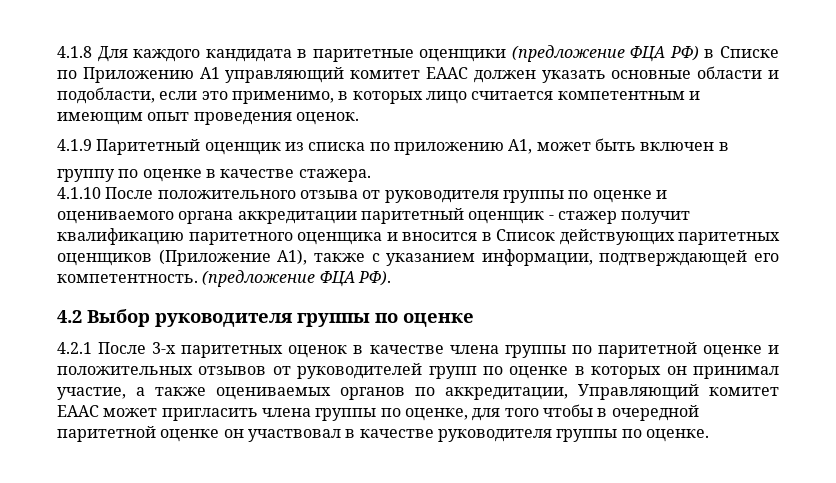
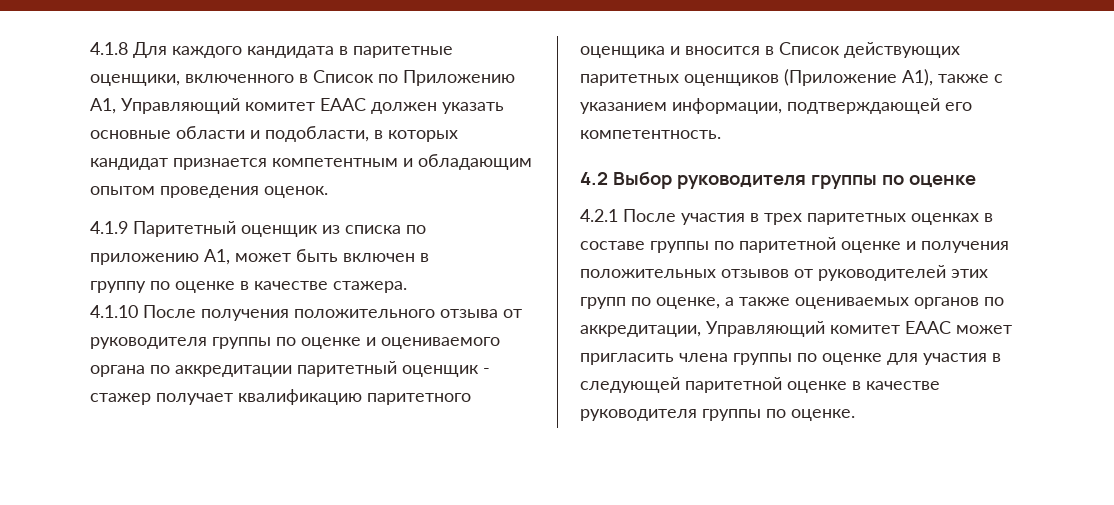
- 4.1.8 Для каждого кандидата в паритетные оценщики (предложение ФЦА РФ) в Списке по Приложению А1 управляющий комитет ЕААС должен указать основные области и подобласти, если это применимо, в которых лицо считается компетентным и имеющим опыт проведения оценок.
+ 4.1.8 Для каждого кандидата в паритетные оценщики, включенного в Список по Приложению А1, Управляющий комитет ЕААС должен указать основные области и подобласти, в которых кандидат признается компетентным и обладающим опытом проведения оценок.
- 4.1.10 После положительного отзыва от руководителя группы по оценке и оцениваемого органа аккредитации паритетный оценщик - стажер получит квалификацию паритетного оценщика и вносится в Список действующих паритетных оценщиков (Приложение А1), также с указанием информации, подтверждающей его компетентность. (предложение ФЦА РФ).
+ 4.1.10 После получения положительного отзыва от руководителя группы по оценке и оцениваемого органа по аккредитации паритетный оценщик - стажер получает квалификацию паритетного оценщика и вносится в Список действующих паритетных оценщиков (Приложение А1), также с указанием информации, подтверждающей его компетентность.
- 4.2.1 После 3-х паритетных оценок в качестве члена группы по паритетной оценке и положительных отзывов от руководителей групп по оценке в которых он принимал участие, а также оцениваемых органов по аккредитации, Управляющий комитет ЕААС может пригласить члена группы по оценке, для того чтобы в очередной паритетной оценке он участвовал в качестве руководителя группы по оценке.
+ 4.2.1 После участия в трех паритетных оценках в составе группы по паритетной оценке и получения положительных отзывов от руководителей этих групп по оценке, а также оцениваемых органов по аккредитации, Управляющий комитет ЕААС может пригласить члена группы по оценке для участия в следующей паритетной оценке в качестве руководителя группы по оценке.

